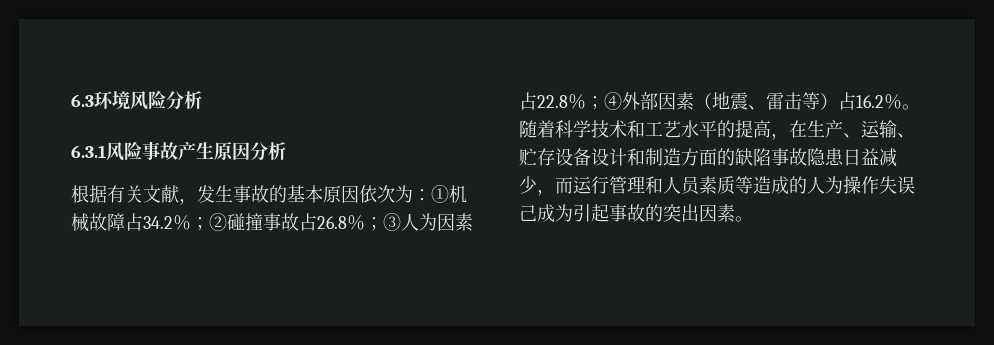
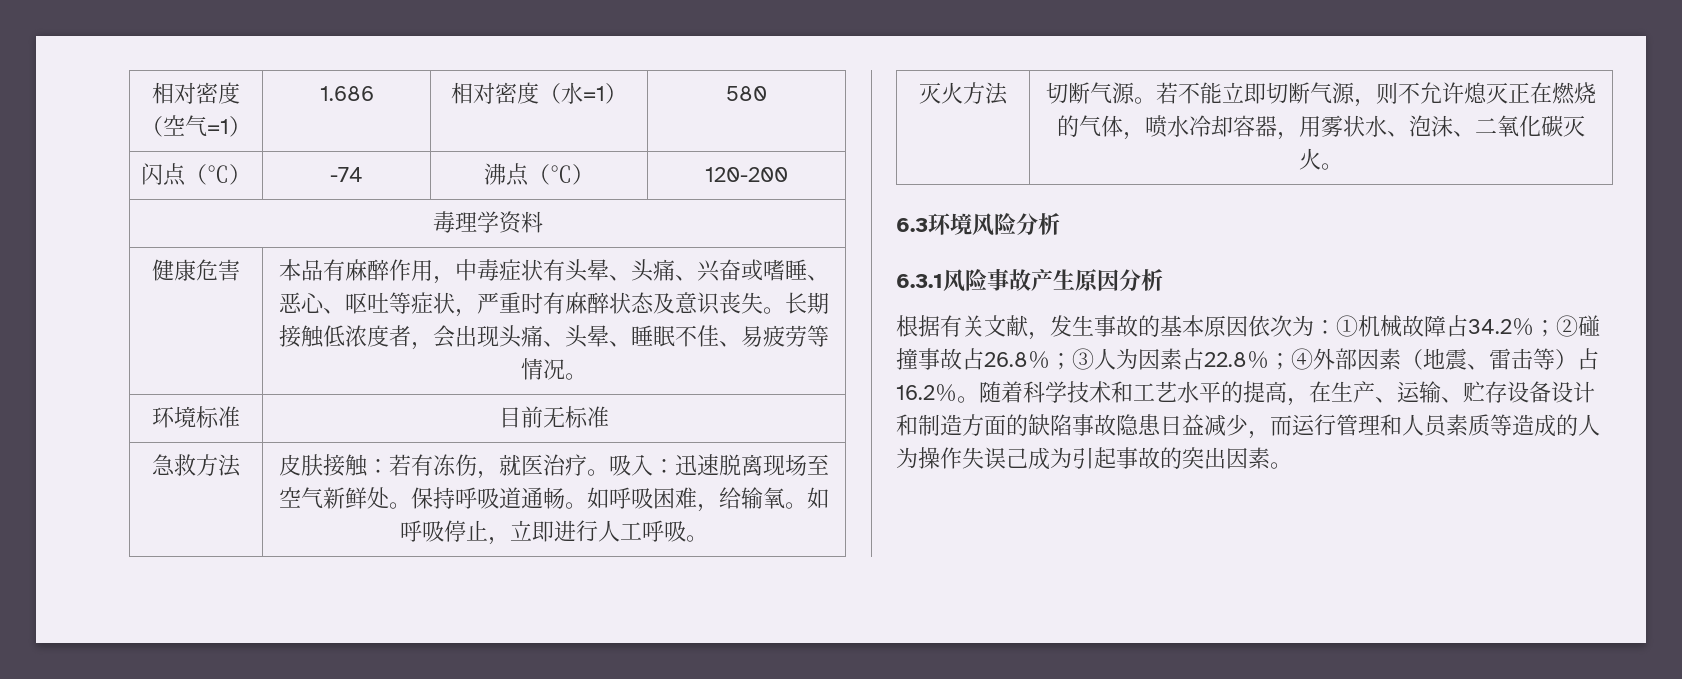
+ 相对密度（空气=1） | 1.686 | 相对密度（水=1） | 580
+ 闪点（℃） | -74 | 沸点（℃） | 120-200
+ 毒理学资料
+ 健康危害 | 本品有麻醉作用，中毒症状有头晕、头痛、兴奋或嗜睡、恶心、呕吐等症状，严重时有麻醉状态及意识丧失。长期接触低浓度者，会出现头痛、头晕、睡眠不佳、易疲劳等情况。
+ 环境标准 | 目前无标准
+ 急救方法 | 皮肤接触：若有冻伤，就医治疗。吸入：迅速脱离现场至空气新鲜处。保持呼吸道通畅。如呼吸困难，给输氧。如呼吸停止，立即进行人工呼吸。
+ 灭火方法 | 切断气源。若不能立即切断气源，则不允许熄灭正在燃烧的气体，喷水冷却容器，用雾状水、泡沫、二氧化碳灭火。

